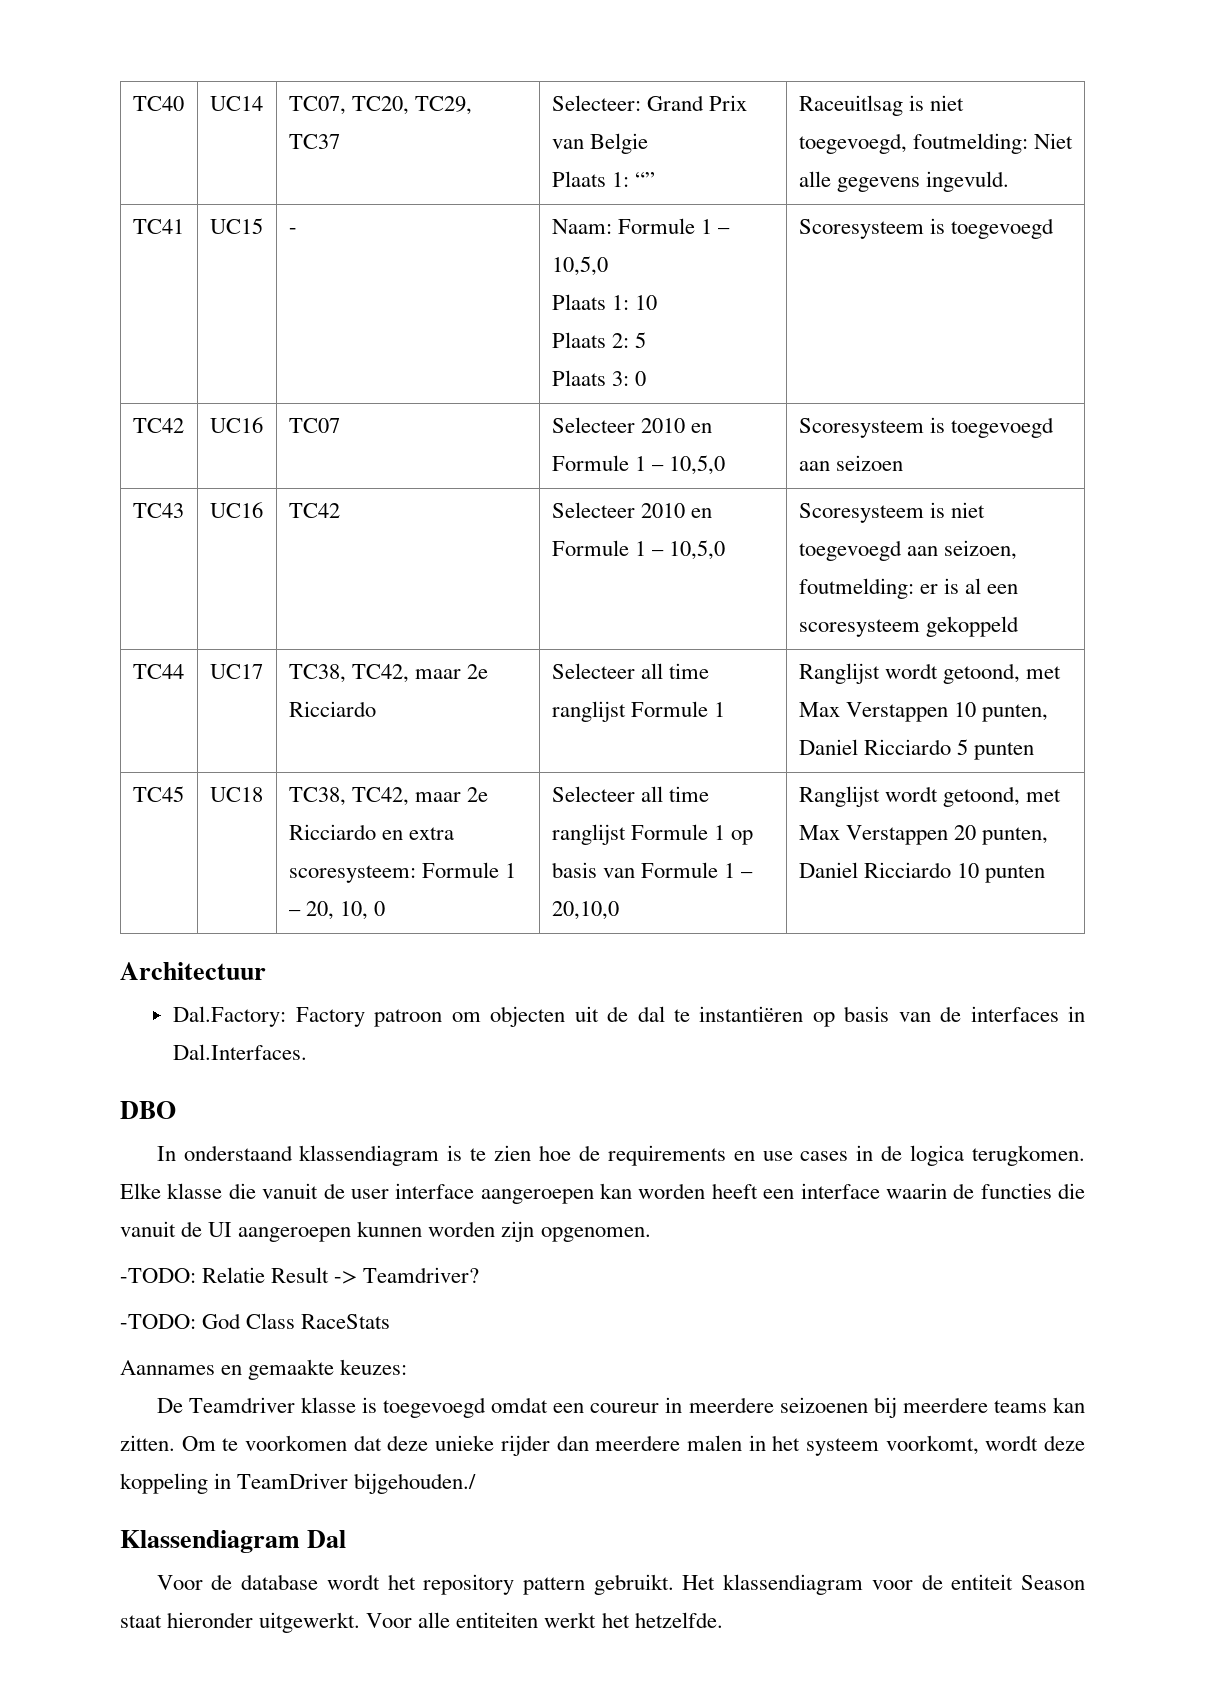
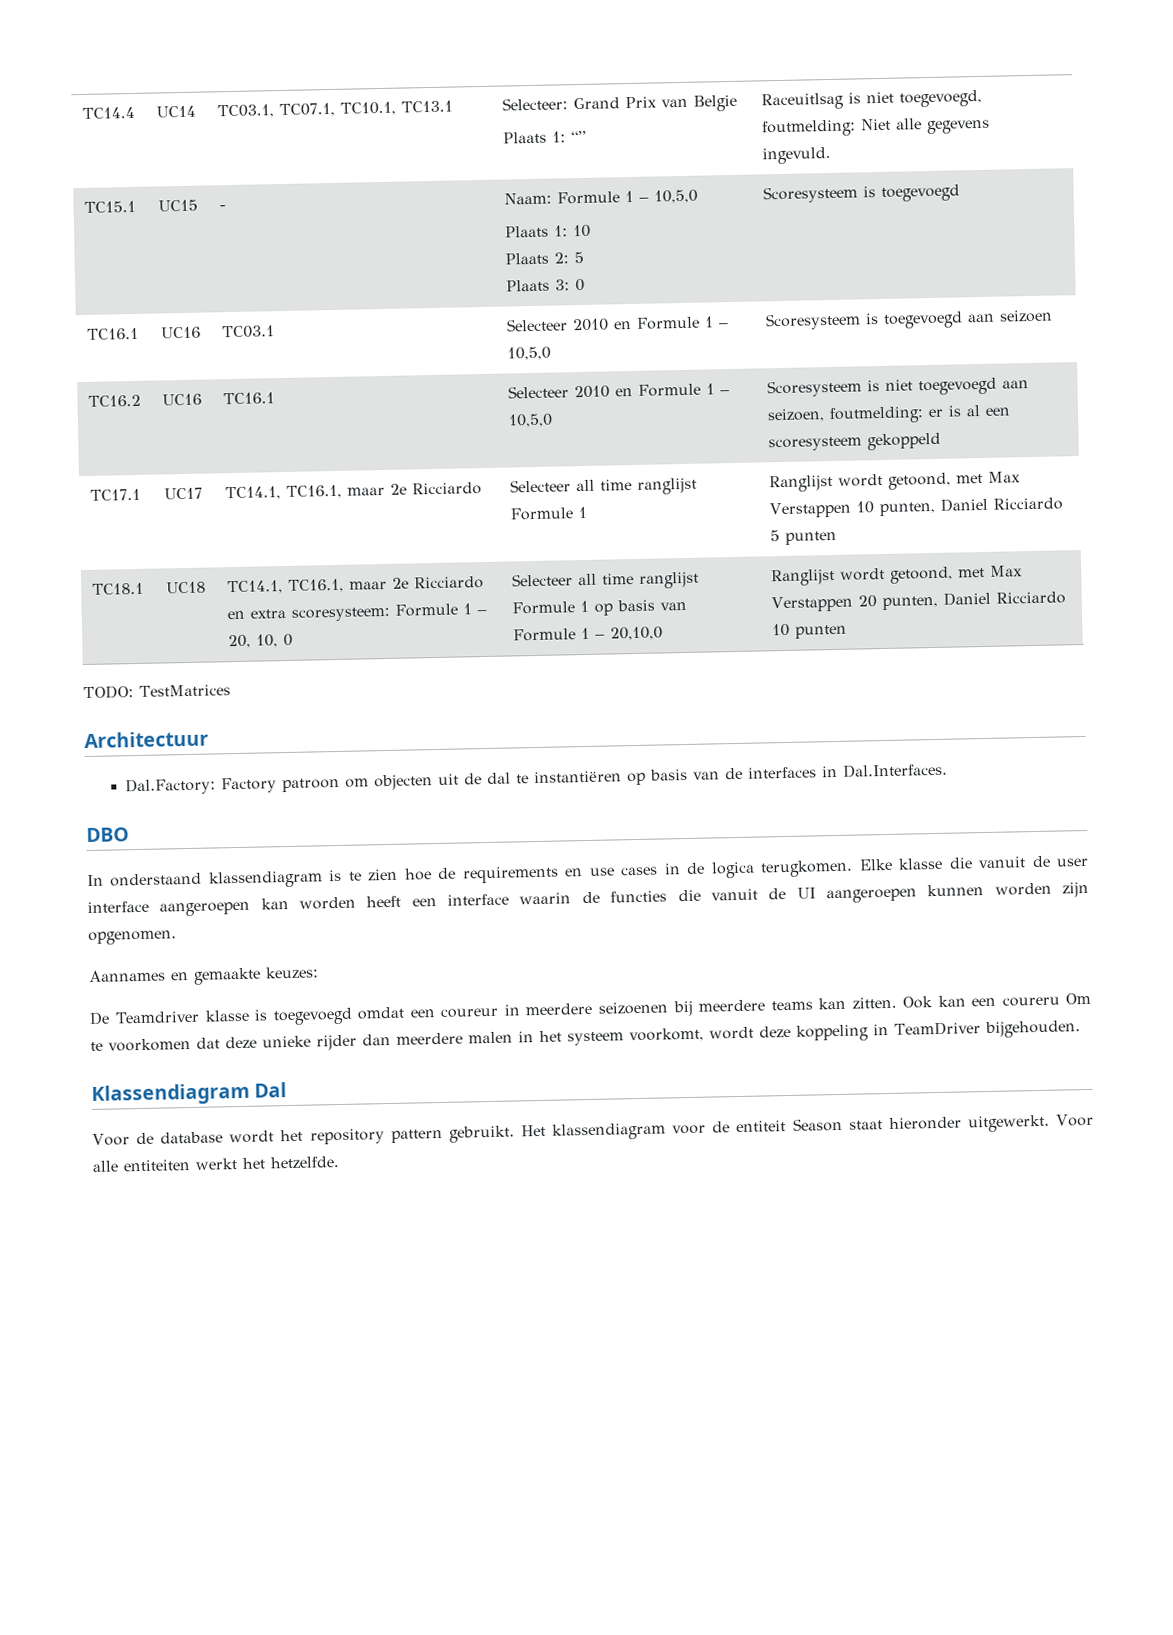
- TC40 | UC14 | TC07, TC20, TC29, TC37 | Selecteer: Grand Prix van Belgie
+ TC14.4 | UC14 | TC03.1, TC07.1, TC10.1, TC13.1 | Selecteer: Grand Prix van Belgie
- TC41 | UC15 | - | Naam: Formule 1 – 10,5,0
+ TC15.1 | UC15 | - | Naam: Formule 1 – 10,5,0
- TC42 | UC16 | TC07 | Selecteer 2010 en Formule 1 – 10,5,0 | Scoresysteem is toegevoegd aan seizoen
+ TC16.1 | UC16 | TC03.1 | Selecteer 2010 en Formule 1 – 10,5,0 | Scoresysteem is toegevoegd aan seizoen
- TC43 | UC16 | TC42 | Selecteer 2010 en Formule 1 – 10,5,0 | Scoresysteem is niet toegevoegd aan seizoen, foutmelding: er is al een scoresysteem gekoppeld
+ TC16.2 | UC16 | TC16.1 | Selecteer 2010 en Formule 1 – 10,5,0 | Scoresysteem is niet toegevoegd aan seizoen, foutmelding: er is al een scoresysteem gekoppeld
- TC44 | UC17 | TC38, TC42, maar 2e Ricciardo | Selecteer all time ranglijst Formule 1 | Ranglijst wordt getoond, met Max Verstappen 10 punten, Daniel Ricciardo 5 punten
+ TC17.1 | UC17 | TC14.1, TC16.1, maar 2e Ricciardo | Selecteer all time ranglijst Formule 1 | Ranglijst wordt getoond, met Max Verstappen 10 punten, Daniel Ricciardo 5 punten
- TC45
+ TC18.1
- TC38, TC42, maar 2e Ricciardo en extra scoresysteem: Formule 1 – 20, 10, 0
+ TC14.1, TC16.1, maar 2e Ricciardo en extra scoresysteem: Formule 1 – 20, 10, 0
+ TODO: TestMatrices
- -TODO: Relatie Result -> Teamdriver?
- -TODO: God Class RaceStats
- Om te voorkomen dat deze unieke rijder dan meerdere malen in het systeem voorkomt, wordt deze koppeling in TeamDriver bijgehouden./
+ Ook kan een coureru Om te voorkomen dat deze unieke rijder dan meerdere malen in het systeem voorkomt, wordt deze koppeling in TeamDriver bijgehouden.

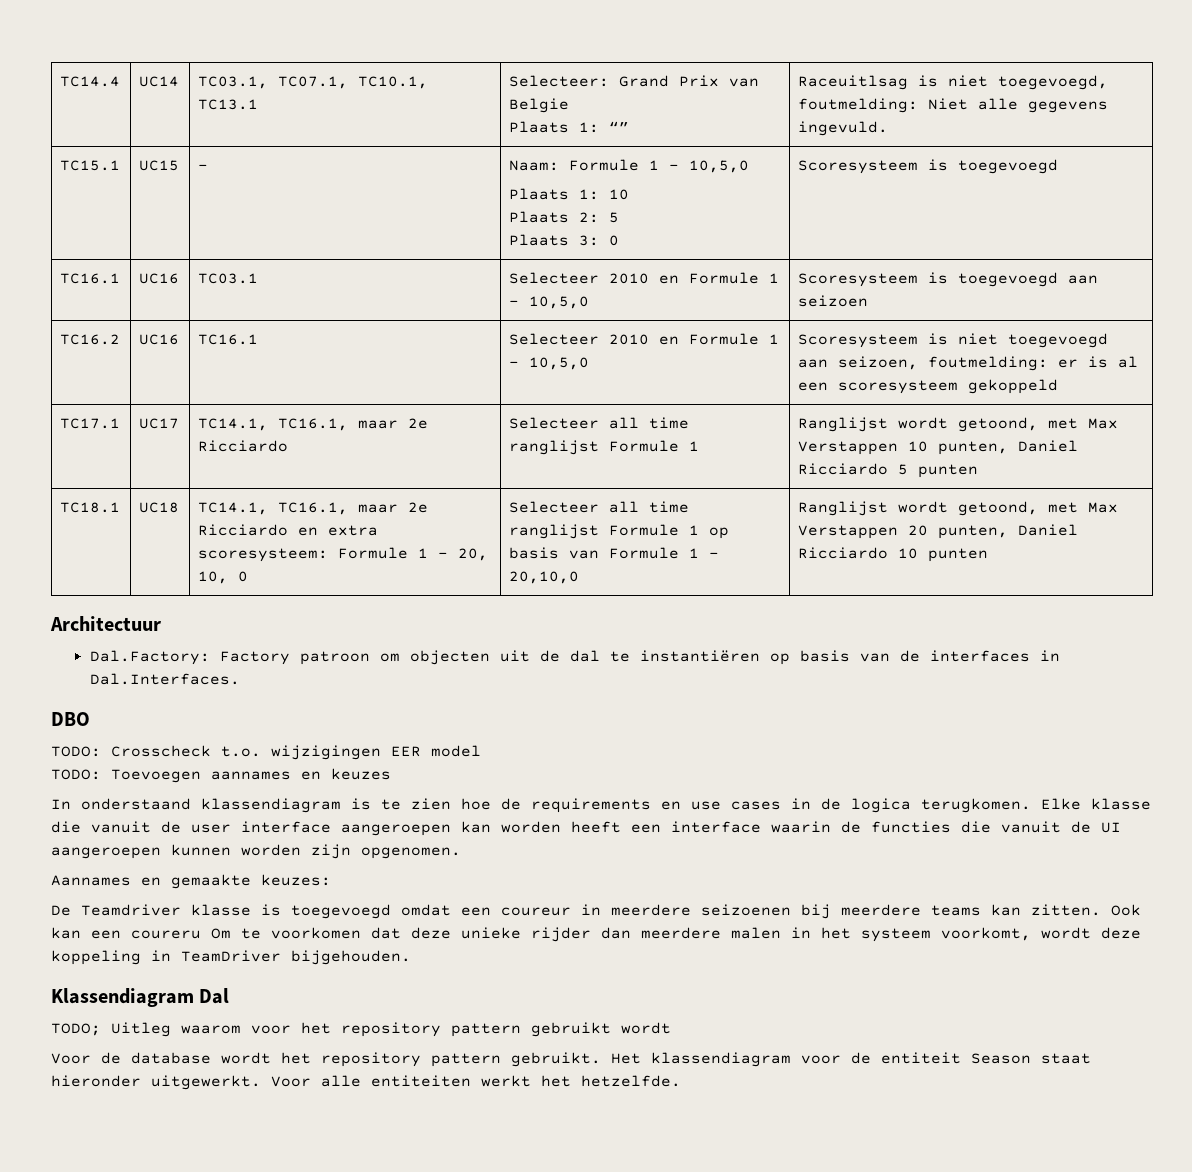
- TODO: TestMatrices
+ TODO: Crosscheck t.o. wijzigingen EER model
+ TODO: Toevoegen aannames en keuzes
+ TODO; Uitleg waarom voor het repository pattern gebruikt wordt

